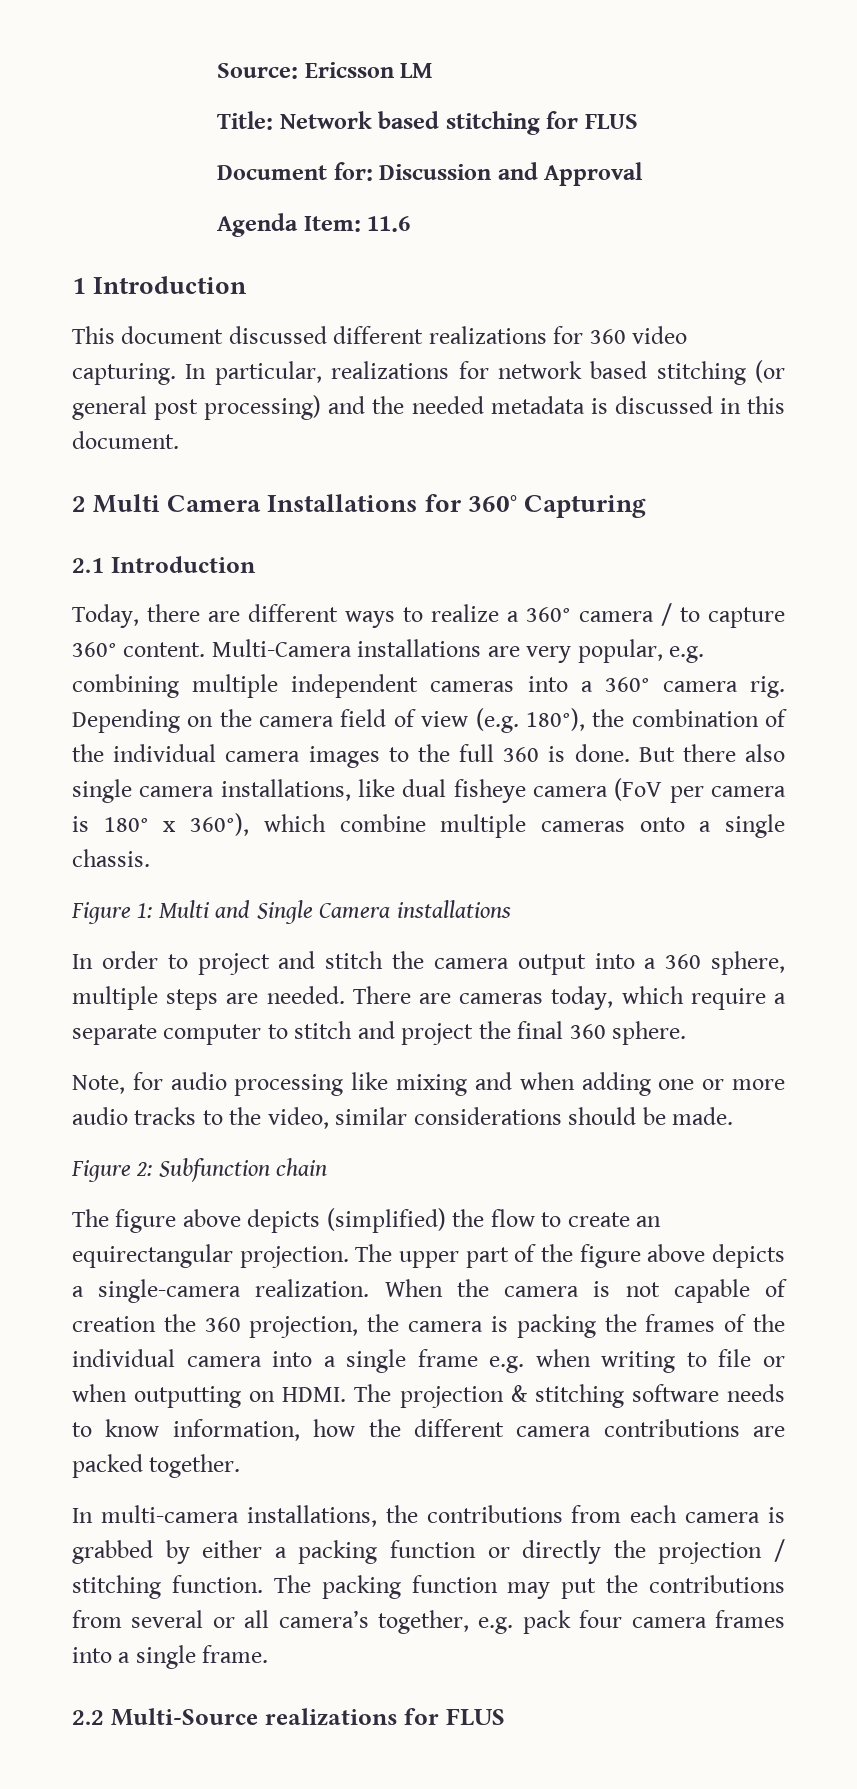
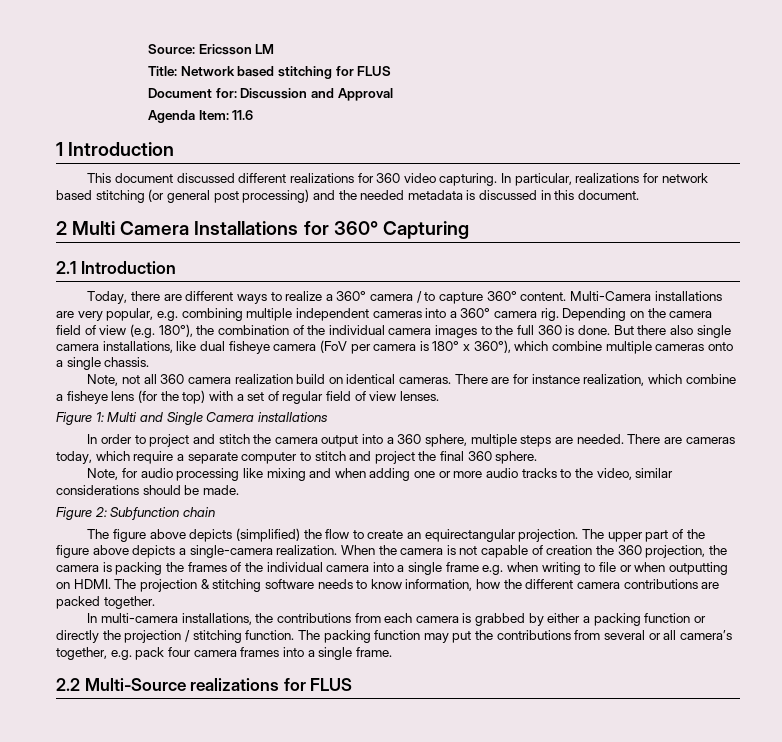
+ Note, not all 360 camera realization build on identical cameras. There are for instance realization, which combine a fisheye lens (for the top) with a set of regular field of view lenses.

